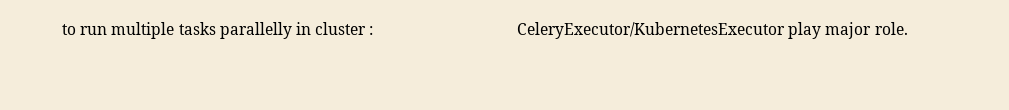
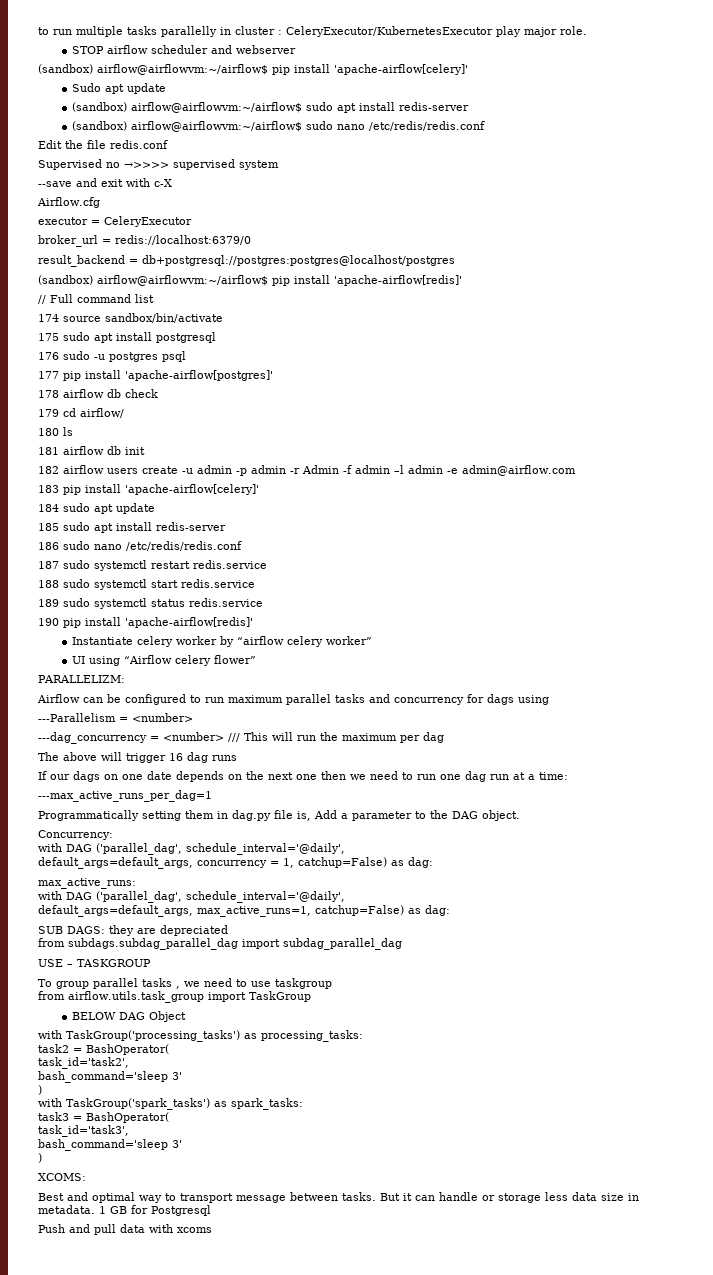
+ STOP airflow scheduler and webserver
+ (sandbox) airflow@airflowvm:~/airflow$ pip install 'apache-airflow[celery]'
+ Sudo apt update
+ (sandbox) airflow@airflowvm:~/airflow$ sudo apt install redis-server
+ (sandbox) airflow@airflowvm:~/airflow$ sudo nano /etc/redis/redis.conf
+ Edit the file redis.conf
+ Supervised no →>>>> supervised system
+ --save and exit with c-X
+ Airflow.cfg
+ executor = CeleryExecutor
+ broker_url = redis://localhost:6379/0
+ result_backend = db+postgresql://postgres:postgres@localhost/postgres
+ (sandbox) airflow@airflowvm:~/airflow$ pip install 'apache-airflow[redis]'
+ // Full command list
+ 174 source sandbox/bin/activate
+ 175 sudo apt install postgresql
+ 176 sudo -u postgres psql
+ 177 pip install 'apache-airflow[postgres]'
+ 178 airflow db check
+ 179 cd airflow/
+ 180 ls
+ 181 airflow db init
+ 182 airflow users create -u admin -p admin -r Admin -f admin –l admin -e admin@airflow.com
+ 183 pip install 'apache-airflow[celery]'
+ 184 sudo apt update
+ 185 sudo apt install redis-server
+ 186 sudo nano /etc/redis/redis.conf
+ 187 sudo systemctl restart redis.service
+ 188 sudo systemctl start redis.service
+ 189 sudo systemctl status redis.service
+ 190 pip install 'apache-airflow[redis]'
+ Instantiate celery worker by “airflow celery worker”
+ UI using “Airflow celery flower”
+ PARALLELIZM:
+ Airflow can be configured to run maximum parallel tasks and concurrency for dags using
+ ---Parallelism = <number>
+ ---dag_concurrency = <number> /// This will run the maximum per dag
+ The above will trigger 16 dag runs
+ If our dags on one date depends on the next one then we need to run one dag run at a time:
+ ---max_active_runs_per_dag=1
+ Programmatically setting them in dag.py file is, Add a parameter to the DAG object.
+ Concurrency:
+ with DAG ('parallel_dag', schedule_interval='@daily',
+ default_args=default_args, concurrency = 1, catchup=False) as dag:
+ max_active_runs:
+ with DAG ('parallel_dag', schedule_interval='@daily',
+ default_args=default_args, max_active_runs=1, catchup=False) as dag:
+ SUB DAGS: they are depreciated
+ from subdags.subdag_parallel_dag import subdag_parallel_dag
+ USE – TASKGROUP
+ To group parallel tasks , we need to use taskgroup
+ from airflow.utils.task_group import TaskGroup
+ BELOW DAG Object
+ with TaskGroup('processing_tasks') as processing_tasks:
+ task2 = BashOperator(
+ task_id='task2',
+ bash_command='sleep 3'
+ )
+ with TaskGroup('spark_tasks') as spark_tasks:
+ task3 = BashOperator(
+ task_id='task3',
+ bash_command='sleep 3'
+ )
+ XCOMS:
+ Best and optimal way to transport message between tasks. But it can handle or storage less data size in metadata. 1 GB for Postgresql
+ Push and pull data with xcoms

